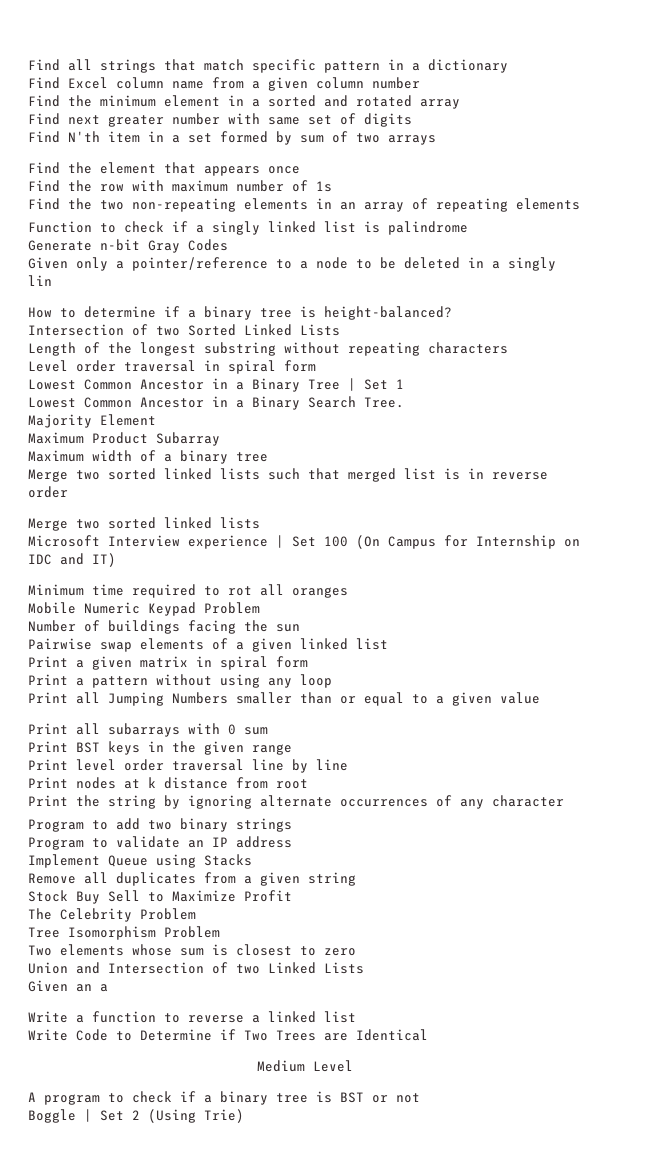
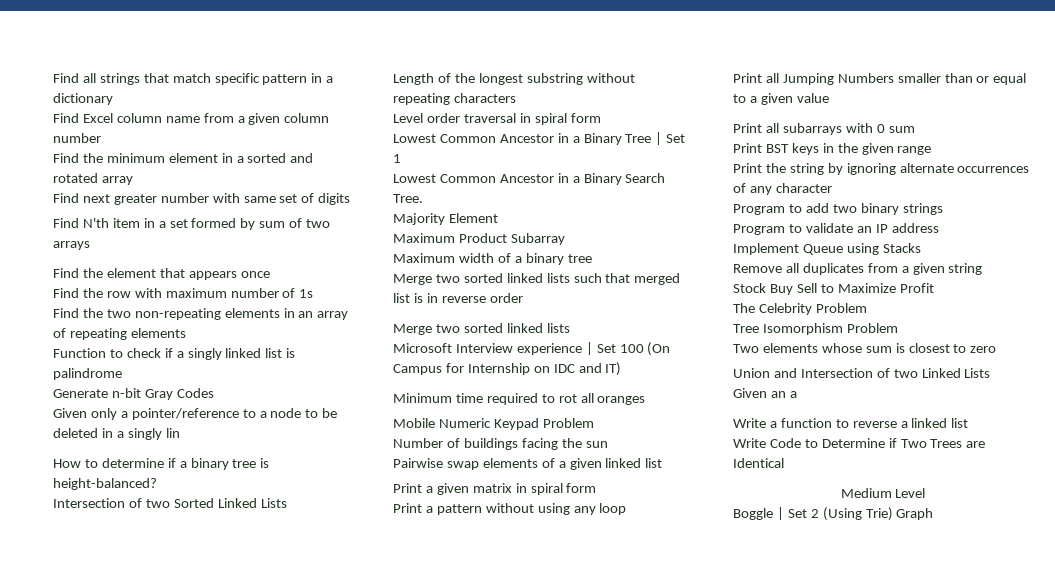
- Print level order traversal line by line
- Print nodes at k distance from root
- A program to check if a binary tree is BST or not
- Boggle | Set 2 (Using Trie)
+ Boggle | Set 2 (Using Trie) Graph

